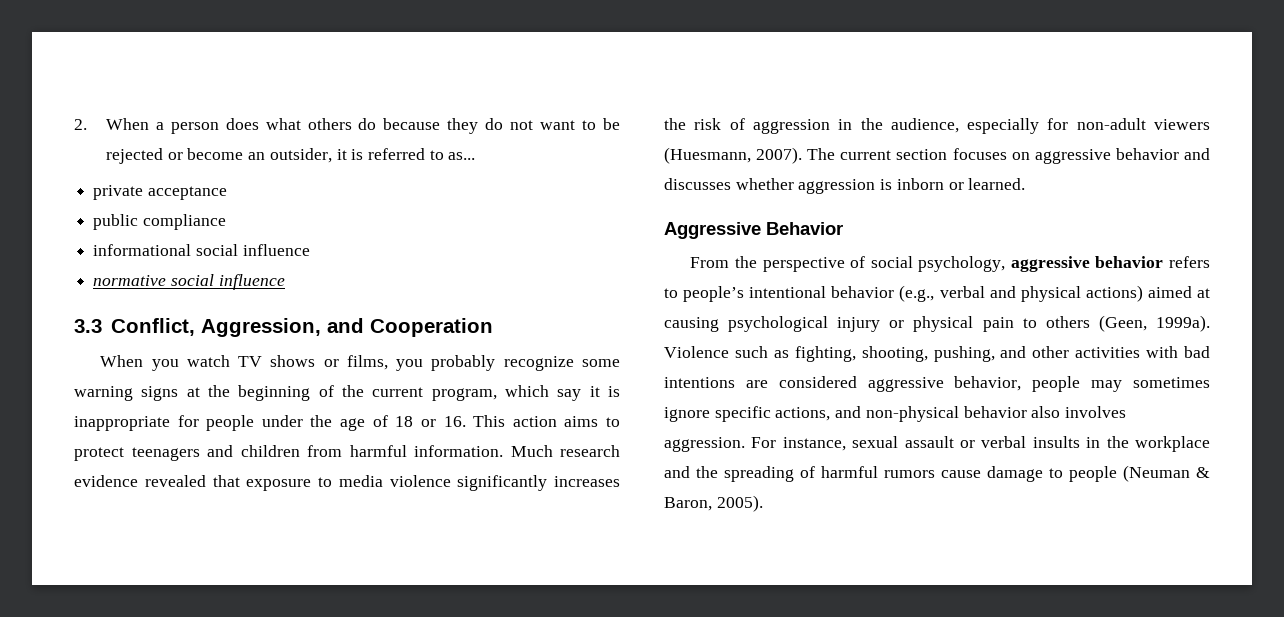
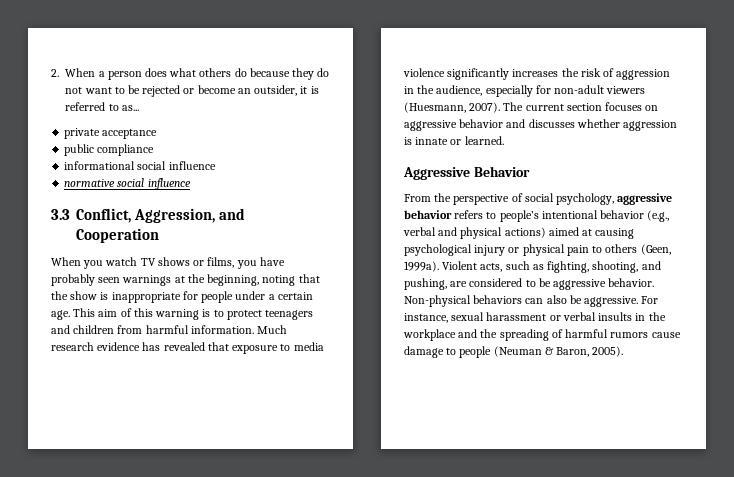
- When you watch TV shows or films, you probably recognize some warning signs at the beginning of the current program, which say it is inappropriate for people under the age of 18 or 16. This action aims to protect teenagers and children from harmful information.
+ When you watch TV shows or films, you have probably seen warnings at the beginning, noting that the show is inappropriate for people under a certain age. This aim of this warning is to protect teenagers and children from harmful information.
- Much research evidence revealed that exposure to media violence significantly increases the risk of aggression in the audience, especially for non-adult viewers (Huesmann, 2007).
+ Much research evidence has revealed that exposure to media violence significantly increases the risk of aggression in the audience, especially for non-adult viewers (Huesmann, 2007).
- The current section focuses on aggressive behavior and discusses whether aggression is inborn or learned.
+ The current section focuses on aggressive behavior and discusses whether aggression is innate or learned.
- Violence such as fighting, shooting, pushing, and other activities with bad intentions are considered aggressive behavior, people may sometimes ignore specific actions, and non-physical behavior also involves aggression.
+ Violent acts, such as fighting, shooting, and pushing, are considered to be aggressive behavior. Non-physical behaviors can also be aggressive.
- For instance, sexual assault or verbal insults in the workplace and the spreading of harmful rumors cause damage to people (Neuman & Baron, 2005).
+ For instance, sexual harassment or verbal insults in the workplace and the spreading of harmful rumors cause damage to people (Neuman & Baron, 2005).

